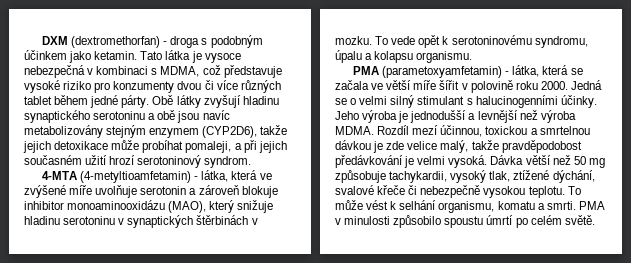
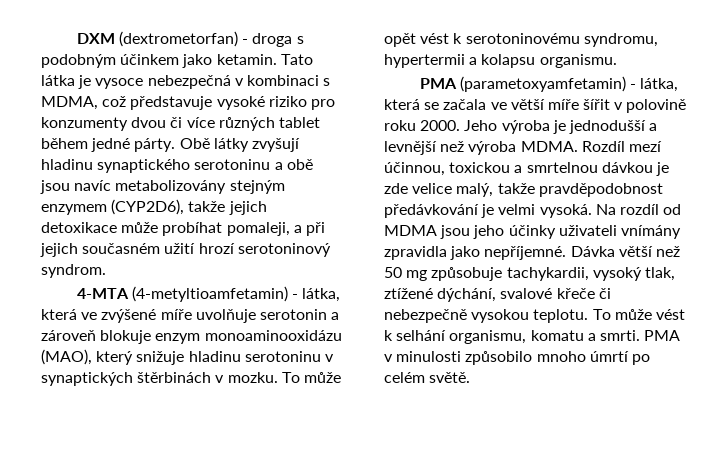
- DXM (dextromethorfan) - droga s podobným účinkem jako ketamin.
+ DXM (dextrometorfan) - droga s podobným účinkem jako ketamin.
- 4-MTA (4-metyltioamfetamin) - látka, která ve zvýšené míře uvolňuje serotonin a zároveň blokuje inhibitor monoaminooxidázu (MAO), který snižuje hladinu serotoninu v synaptických štěrbinách v mozku.
+ 4-MTA (4-metyltioamfetamin) - látka, která ve zvýšené míře uvolňuje serotonin a zároveň blokuje enzym monoaminooxidázu (MAO), který snižuje hladinu serotoninu v synaptických štěrbinách v mozku.
- To vede opět k serotoninovému syndromu, úpalu a kolapsu organismu.
+ To může opět vést k serotoninovému syndromu, hypertermii a kolapsu organismu.
- Jedná se o velmi silný stimulant s halucinogenními účinky.
- Rozdíl mezí účinnou, toxickou a smrtelnou dávkou je zde velice malý, takže pravděpodobost předávkování je velmi vysoká.
+ Rozdíl mezí účinnou, toxickou a smrtelnou dávkou je zde velice malý, takže pravděpodobnost předávkování je velmi vysoká.
+ Na rozdíl od MDMA jsou jeho účinky uživateli vnímány zpravidla jako nepříjemné.
- PMA v minulosti způsobilo spoustu úmrtí po celém světě.
+ PMA v minulosti způsobilo mnoho úmrtí po celém světě.

